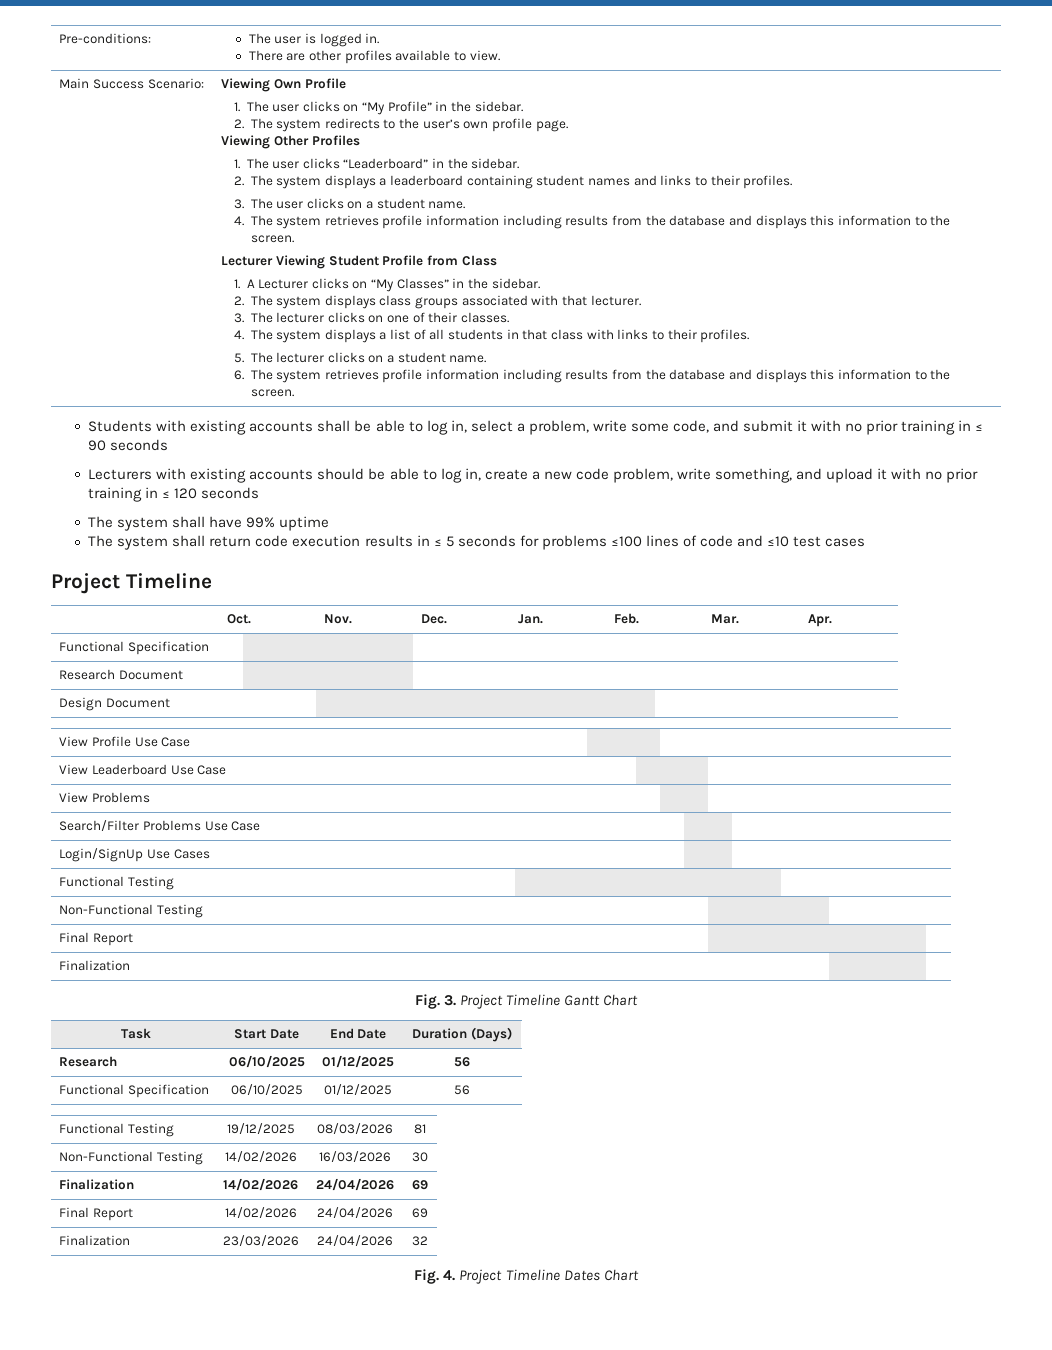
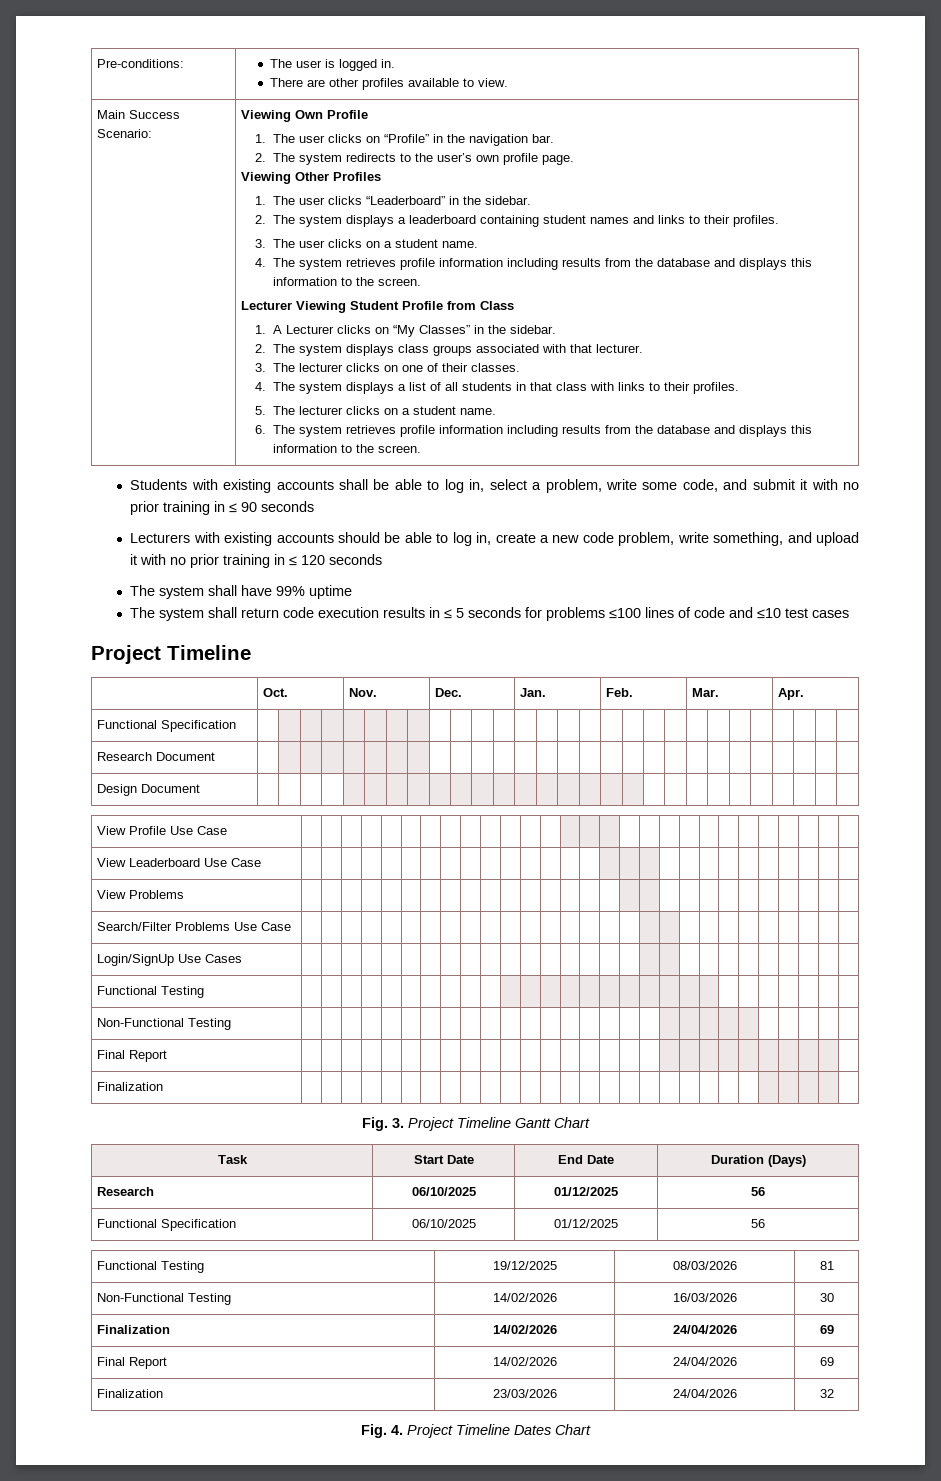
- 1. The user clicks on “My Profile” in the sidebar.
+ 1. The user clicks on “Profile” in the navigation bar.

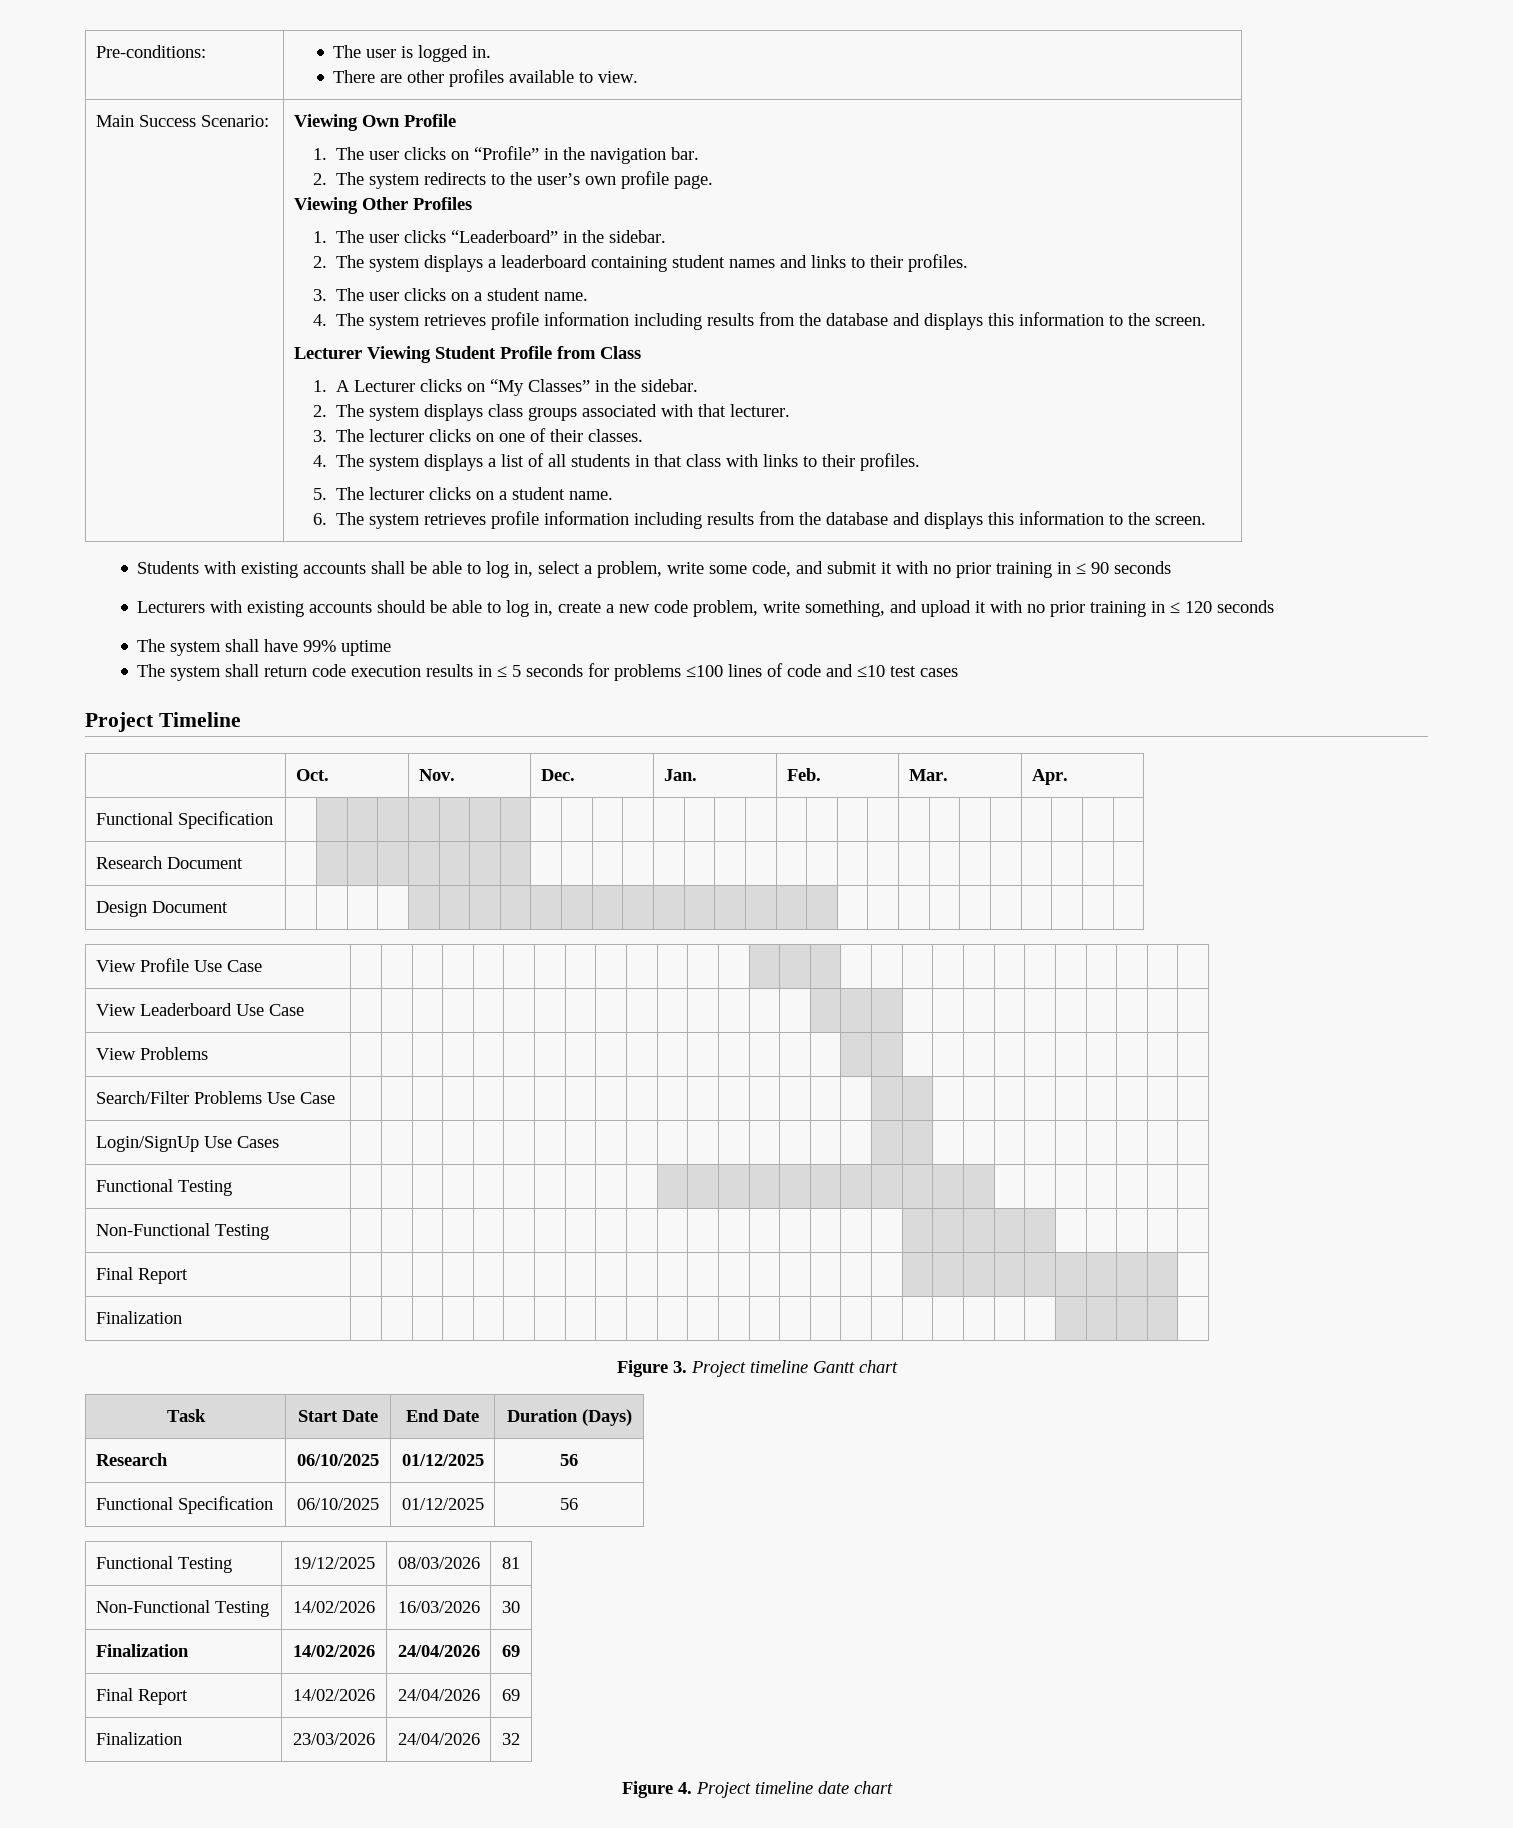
- Fig. 3. Project Timeline Gantt Chart
+ Figure 3. Project timeline Gantt chart
- Fig. 4. Project Timeline Dates Chart
+ Figure 4. Project timeline date chart

